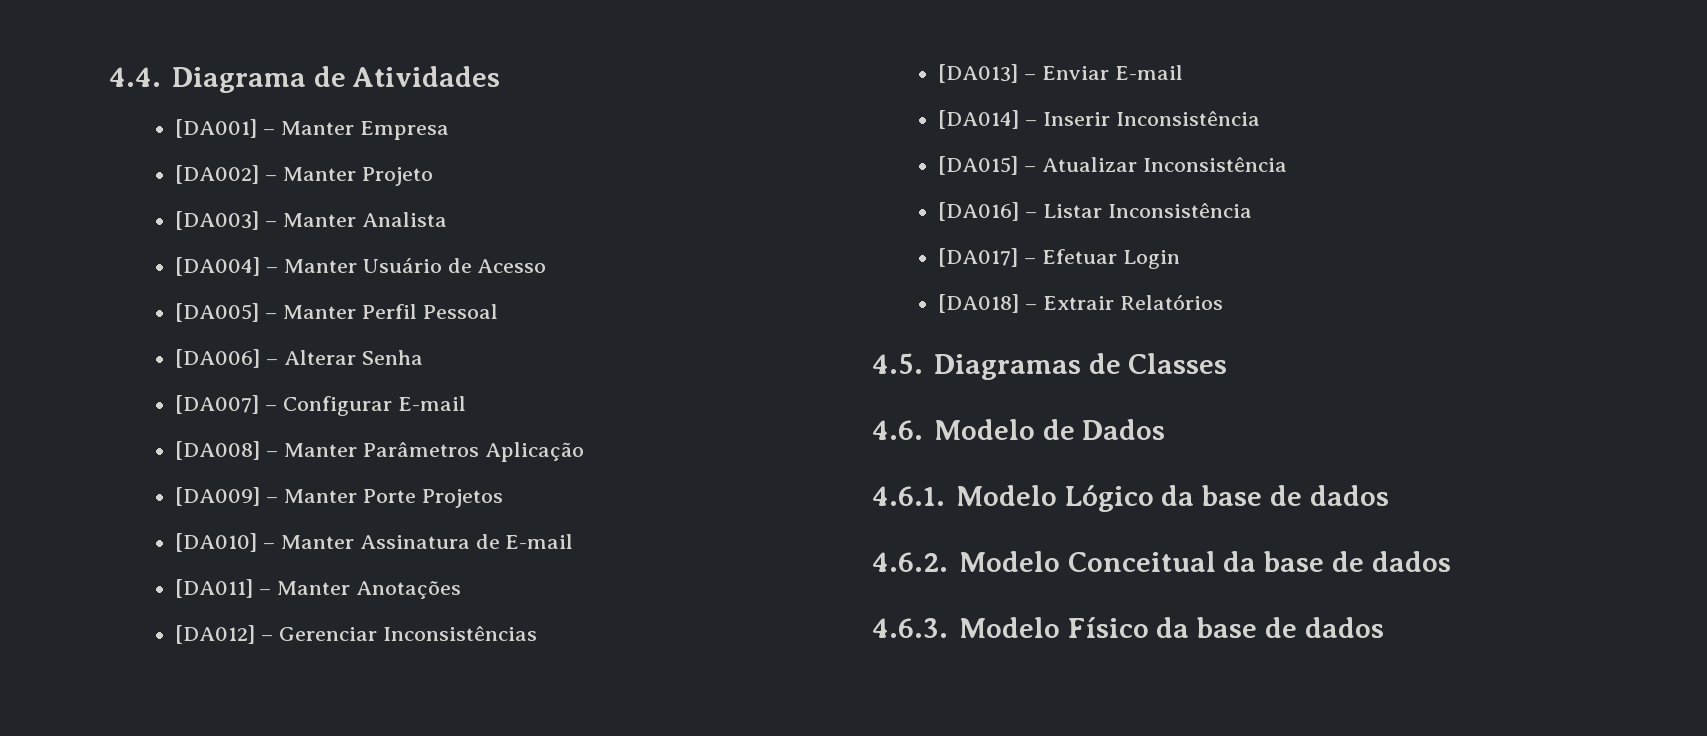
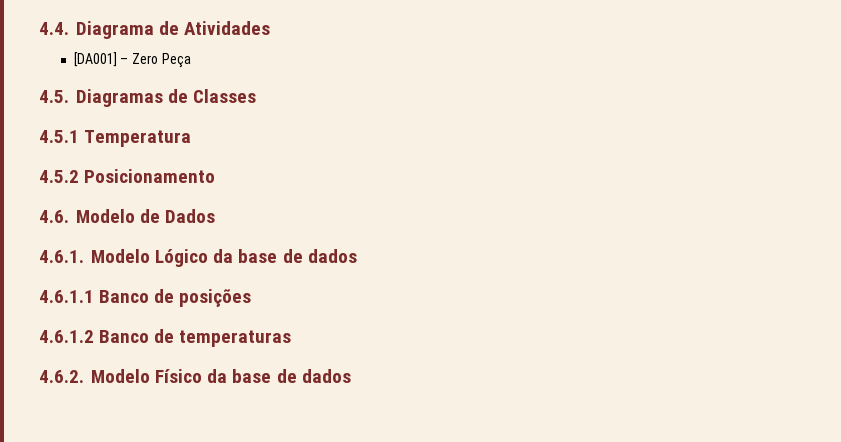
- [DA001] – Manter Empresa
- [DA002] – Manter Projeto
- [DA003] – Manter Analista
- [DA004] – Manter Usuário de Acesso
- [DA005] – Manter Perfil Pessoal
- [DA006] – Alterar Senha
- [DA007] – Configurar E-mail
- [DA008] – Manter Parâmetros Aplicação
- [DA009] – Manter Porte Projetos
- [DA010] – Manter Assinatura de E-mail
- [DA011] – Manter Anotações
- [DA012] – Gerenciar Inconsistências
- [DA013] – Enviar E-mail
- [DA014] – Inserir Inconsistência
- [DA015] – Atualizar Inconsistência
- [DA016] – Listar Inconsistência
- [DA017] – Efetuar Login
- [DA018] – Extrair Relatórios
+ [DA001] – Zero Peça
+ 4.5.1 Temperatura
+ 4.5.2 Posicionamento
- 4.6.2. Modelo Conceitual da base de dados
- 4.6.3. Modelo Físico da base de dados
+ 4.6.1.1 Banco de posições
+ 4.6.1.2 Banco de temperaturas
+ 4.6.2. Modelo Físico da base de dados

